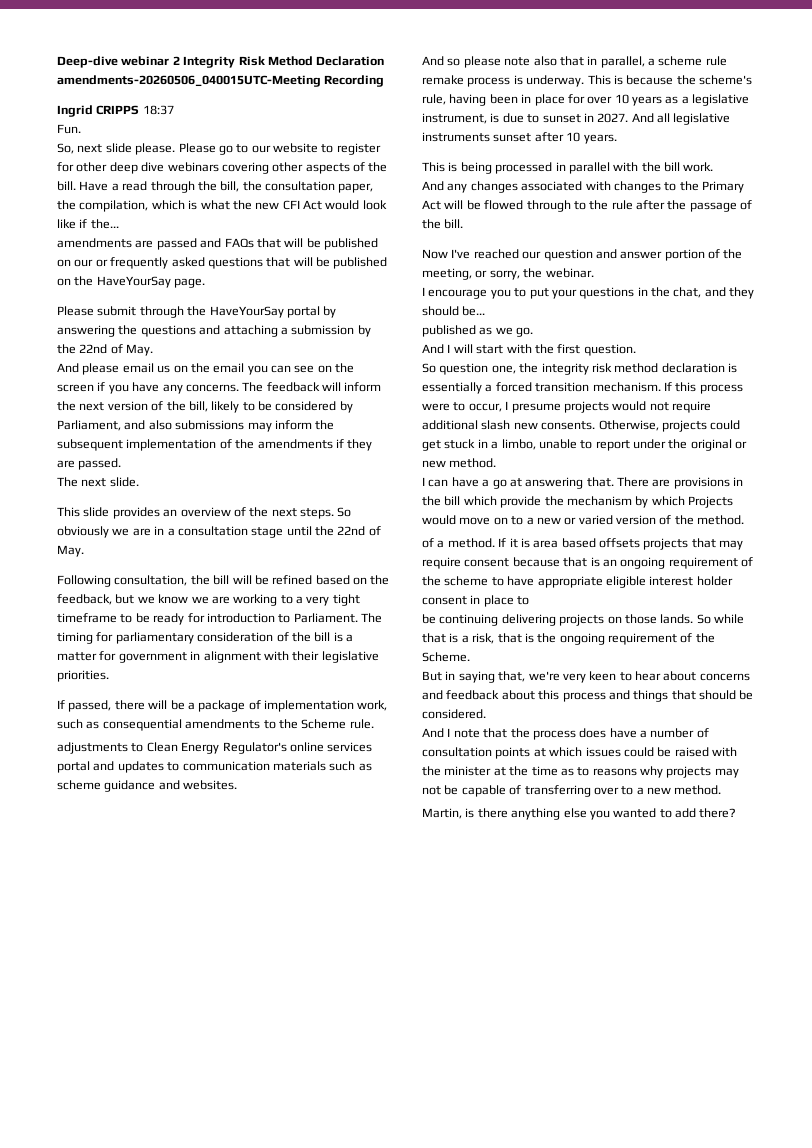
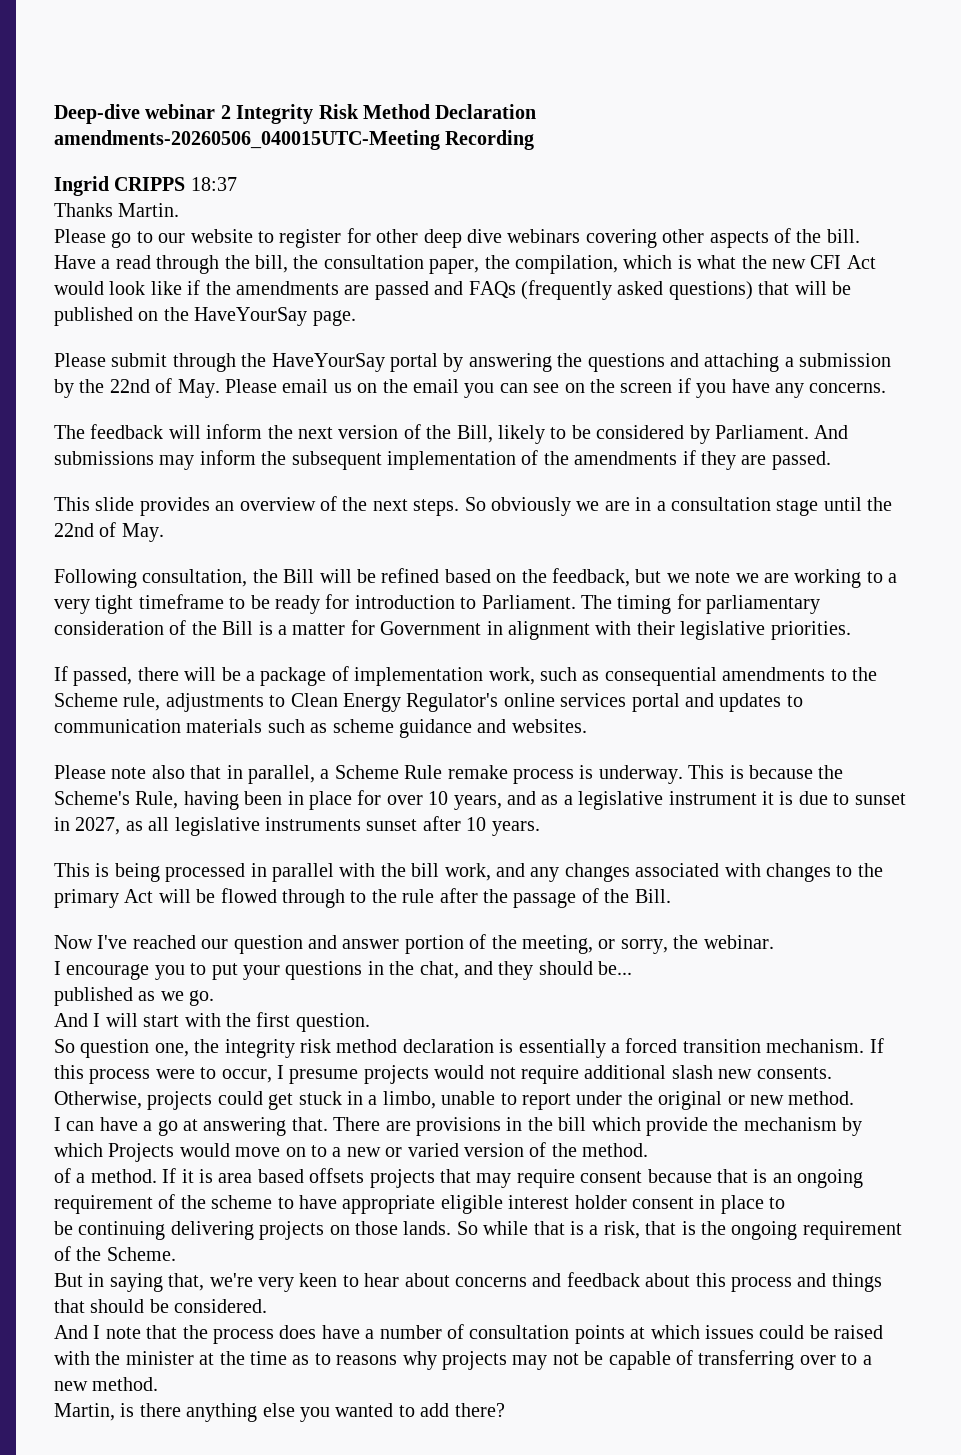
- Fun.
- So, next slide please. Please go to our website to register for other deep dive webinars covering other aspects of the bill.
+ Thanks Martin.
+ Please go to our website to register for other deep dive webinars covering other aspects of the bill.
- Have a read through the bill, the consultation paper, the compilation, which is what the new CFI Act would look like if the...
- amendments are passed and FAQs that will be published on our or frequently asked questions that will be published on the HaveYourSay page.
+ Have a read through the bill, the consultation paper, the compilation, which is what the new CFI Act would look like if the amendments are passed and FAQs (frequently asked questions) that will be published on the HaveYourSay page.
- Please submit through the HaveYourSay portal by answering the questions and attaching a submission by the 22nd of May.
- And please email us on the email you can see on the screen if you have any concerns. The feedback will inform the next version of the bill, likely to be considered by Parliament, and also submissions may inform the subsequent implementation of the amendments if they are passed.
+ Please submit through the HaveYourSay portal by answering the questions and attaching a submission by the 22nd of May. Please email us on the email you can see on the screen if you have any concerns.
+ The feedback will inform the next version of the Bill, likely to be considered by Parliament. And submissions may inform the subsequent implementation of the amendments if they are passed.
- The next slide.
- Following consultation, the bill will be refined based on the feedback, but we know we are working to a very tight timeframe to be ready for introduction to Parliament.
+ Following consultation, the Bill will be refined based on the feedback, but we note we are working to a very tight timeframe to be ready for introduction to Parliament.
- The timing for parliamentary consideration of the bill is a matter for government in alignment with their legislative priorities.
+ The timing for parliamentary consideration of the Bill is a matter for Government in alignment with their legislative priorities.
- If passed, there will be a package of implementation work, such as consequential amendments to the Scheme rule.
- adjustments to Clean Energy Regulator's online services portal and updates to communication materials such as scheme guidance and websites.
+ If passed, there will be a package of implementation work, such as consequential amendments to the Scheme rule, adjustments to Clean Energy Regulator's online services portal and updates to communication materials such as scheme guidance and websites.
- And so please note also that in parallel, a scheme rule remake process is underway.
+ Please note also that in parallel, a Scheme Rule remake process is underway.
- This is because the scheme's rule, having been in place for over 10 years as a legislative instrument, is due to sunset in 2027. And all legislative instruments sunset after 10 years.
+ This is because the Scheme's Rule, having been in place for over 10 years, and as a legislative instrument it is due to sunset in 2027, as all legislative instruments sunset after 10 years.
- This is being processed in parallel with the bill work.
- And any changes associated with changes to the Primary Act will be flowed through to the rule after the passage of the bill.
+ This is being processed in parallel with the bill work, and any changes associated with changes to the primary Act will be flowed through to the rule after the passage of the Bill.

